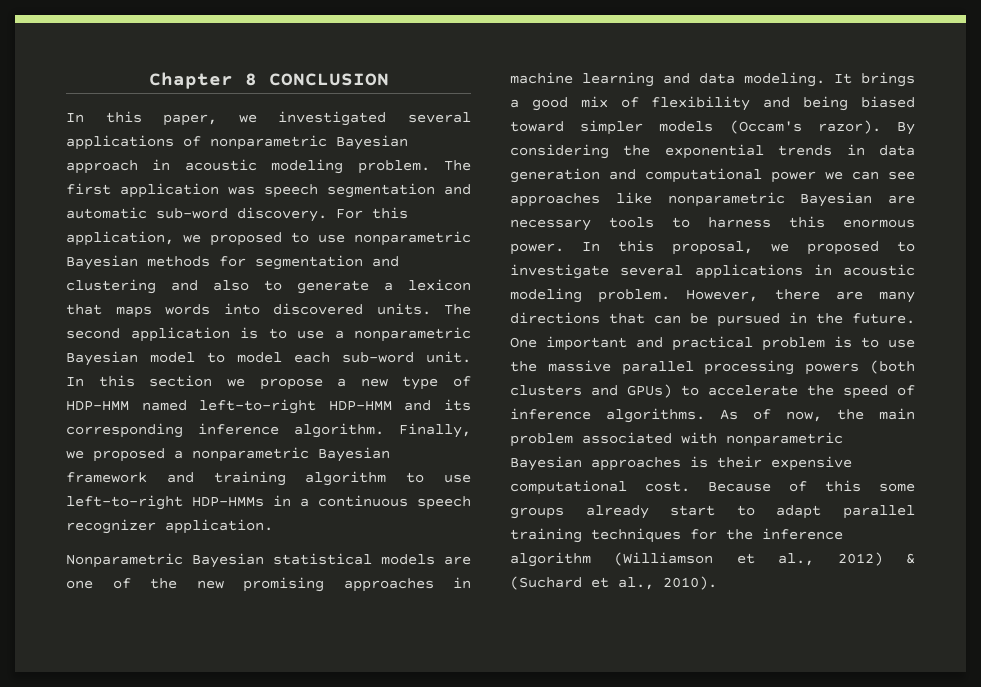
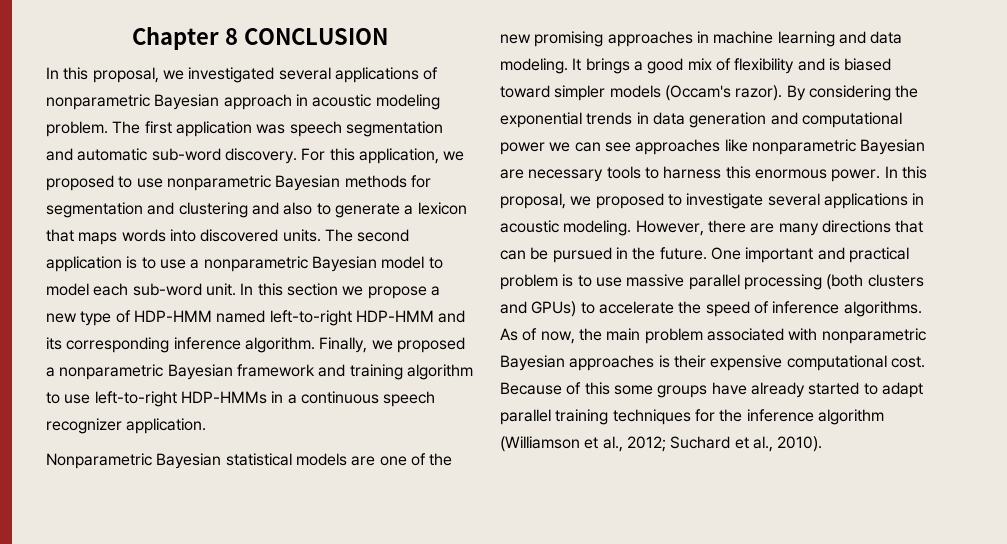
- In this paper, we investigated several applications of nonparametric Bayesian approach in acoustic modeling problem.
+ In this proposal, we investigated several applications of nonparametric Bayesian approach in acoustic modeling problem.
- It brings a good mix of flexibility and being biased toward simpler models (Occam's razor).
+ It brings a good mix of flexibility and is biased toward simpler models (Occam's razor).
- In this proposal, we proposed to investigate several applications in acoustic modeling problem.
+ In this proposal, we proposed to investigate several applications in acoustic modeling.
- One important and practical problem is to use the massive parallel processing powers (both clusters and GPUs) to accelerate the speed of inference algorithms.
+ One important and practical problem is to use massive parallel processing (both clusters and GPUs) to accelerate the speed of inference algorithms.
- Because of this some groups already start to adapt parallel training techniques for the inference algorithm (Williamson et al., 2012) & (Suchard et al., 2010).
+ Because of this some groups have already started to adapt parallel training techniques for the inference algorithm (Williamson et al., 2012; Suchard et al., 2010).

